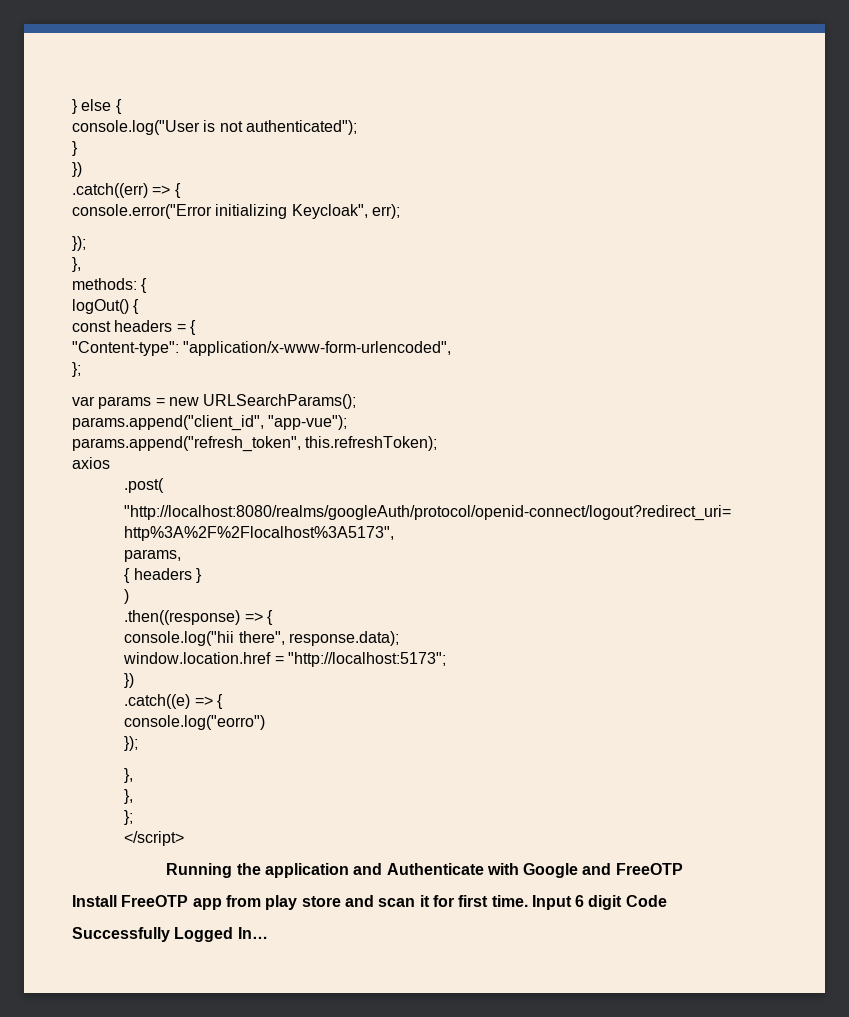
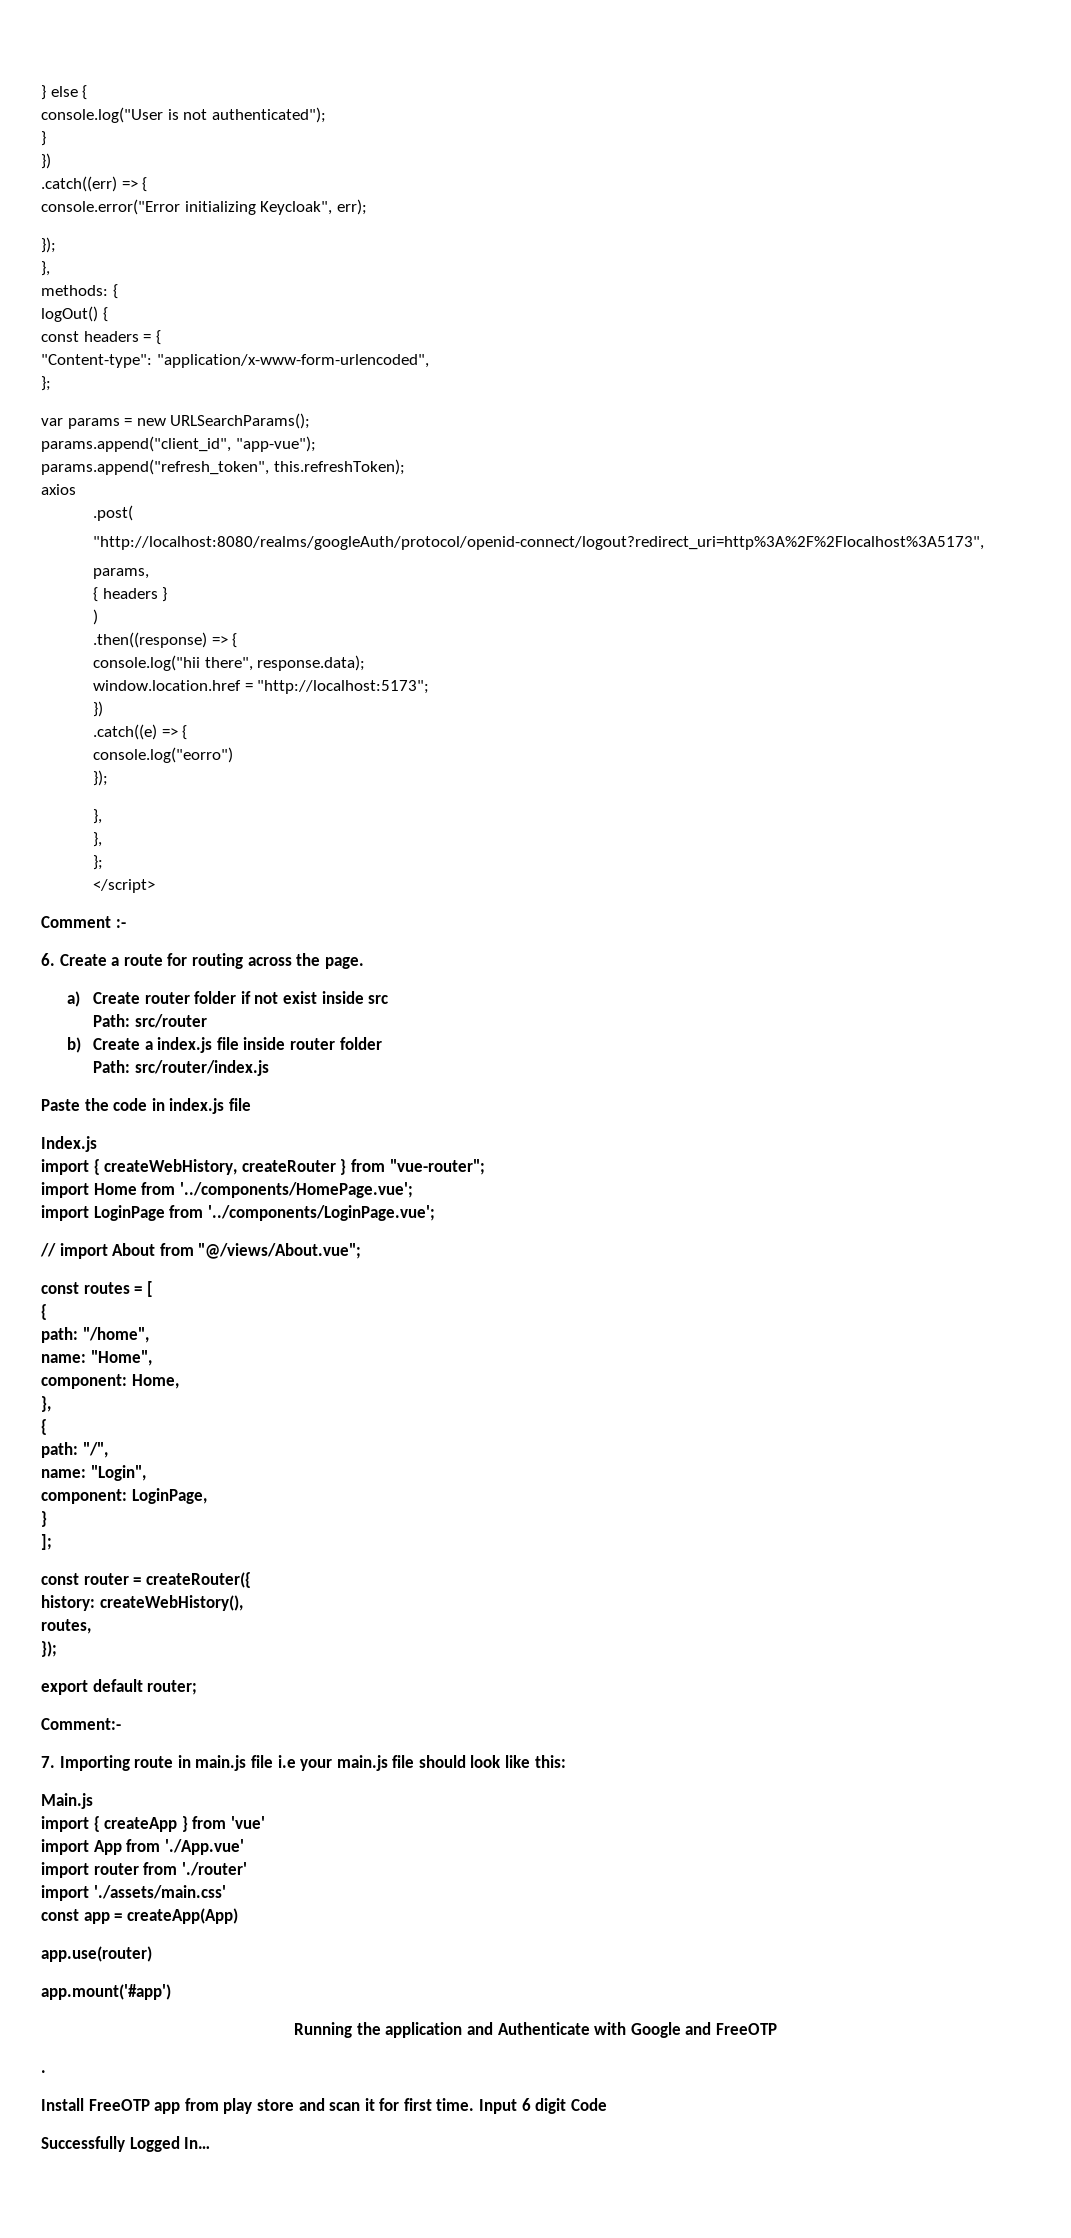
+ Comment :-
+ 6. Create a route for routing across the page.
+ a) Create router folder if not exist inside src
+ Path: src/router
+ b) Create a index.js file inside router folder
+ Path: src/router/index.js
+ Paste the code in index.js file
+ Index.js
+ import { createWebHistory, createRouter } from "vue-router";
+ import Home from '../components/HomePage.vue';
+ import LoginPage from '../components/LoginPage.vue';
+ // import About from "@/views/About.vue";
+ const routes = [
+ {
+ path: "/home",
+ name: "Home",
+ component: Home,
+ },
+ {
+ path: "/",
+ name: "Login",
+ component: LoginPage,
+ }
+ ];
+ const router = createRouter({
+ history: createWebHistory(),
+ routes,
+ });
+ export default router;
+ Comment:-
+ 7. Importing route in main.js file i.e your main.js file should look like this:
+ Main.js
+ import { createApp } from 'vue'
+ import App from './App.vue'
+ import router from './router'
+ import './assets/main.css'
+ const app = createApp(App)
+ app.use(router)
+ app.mount('#app')
+ .

